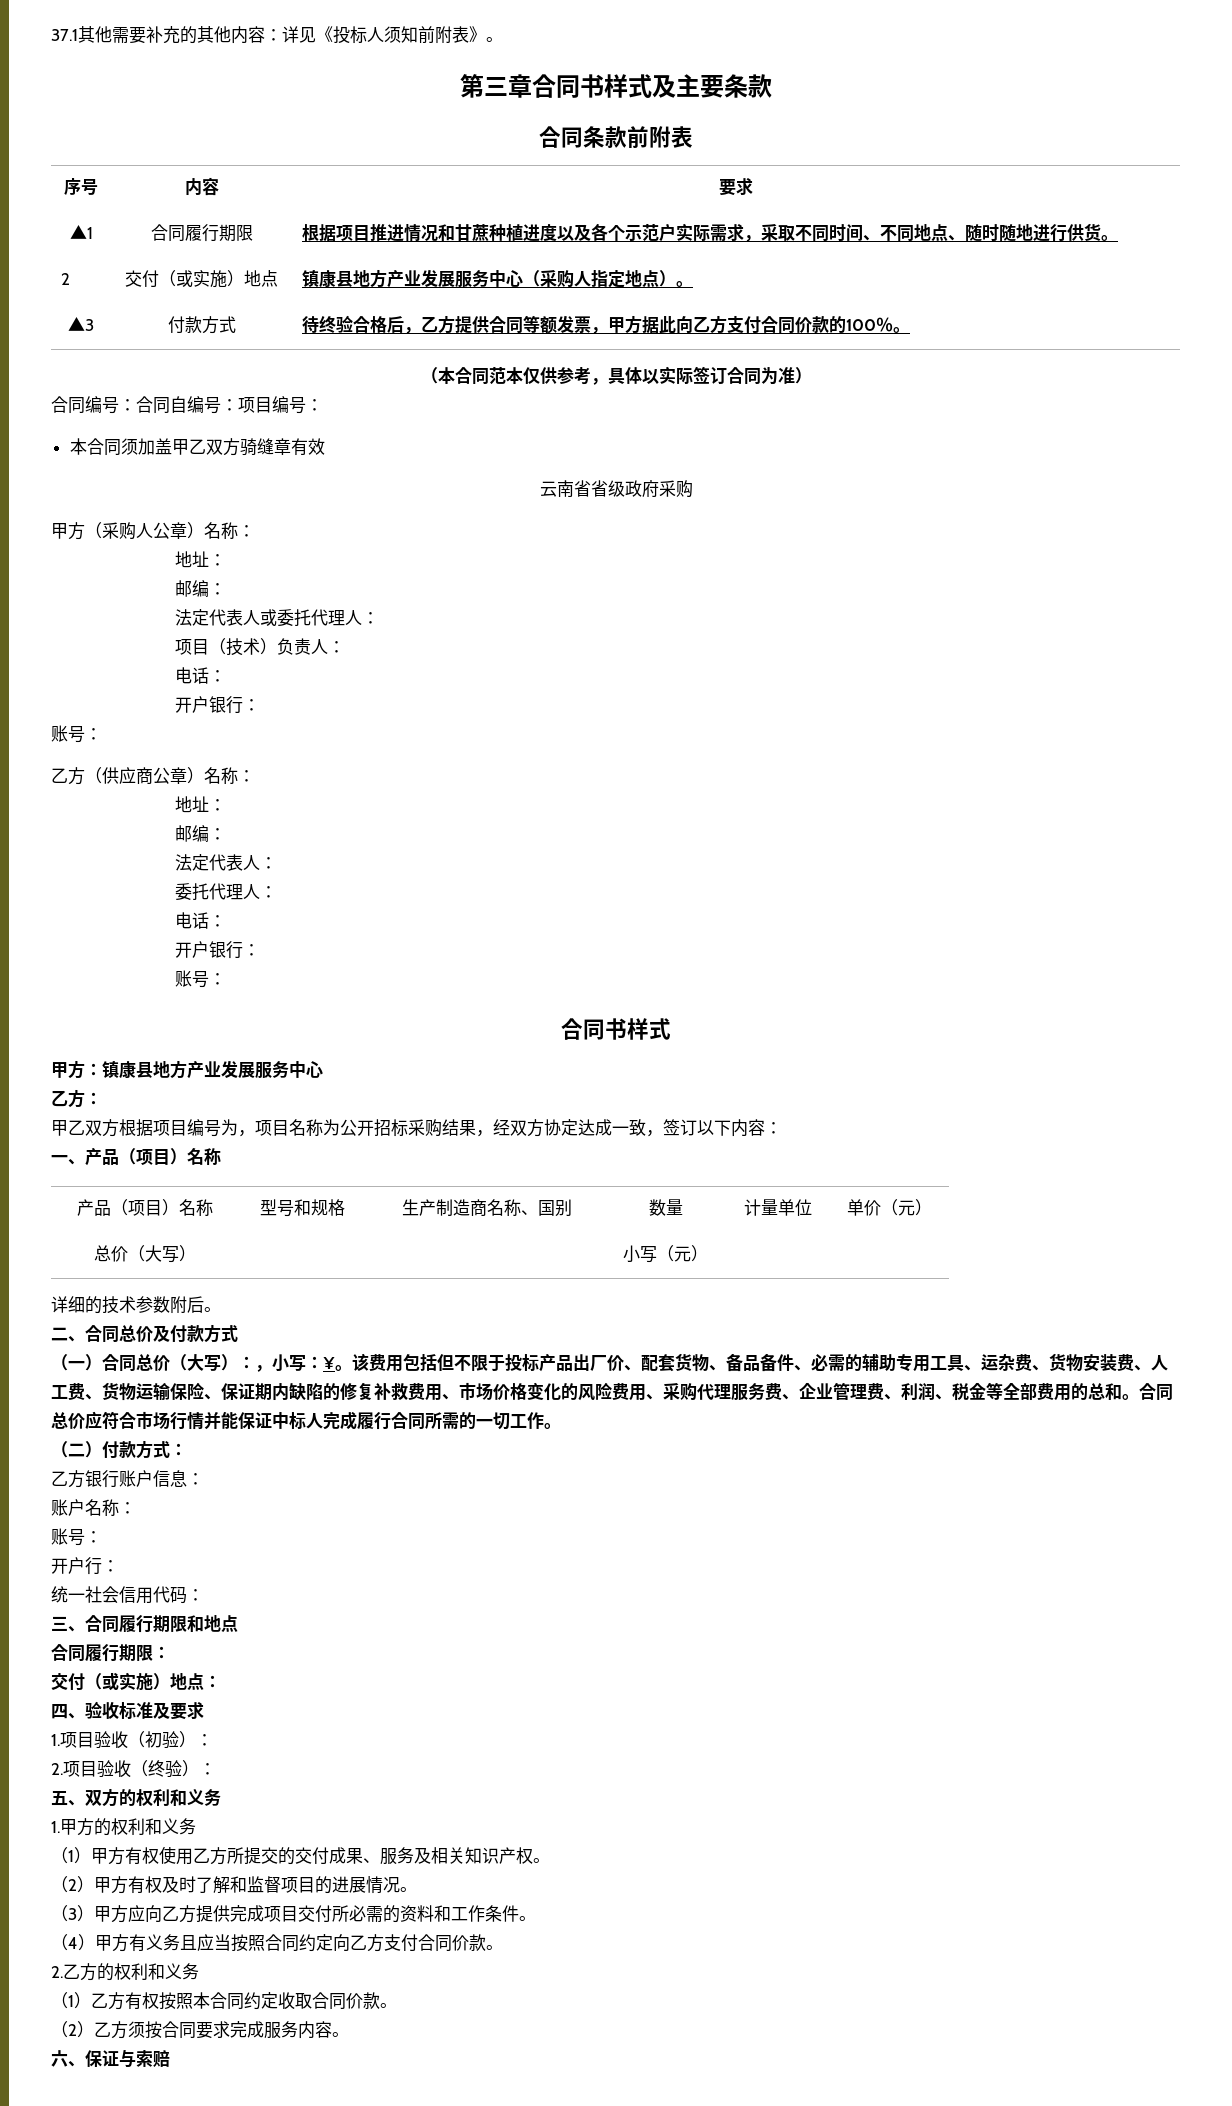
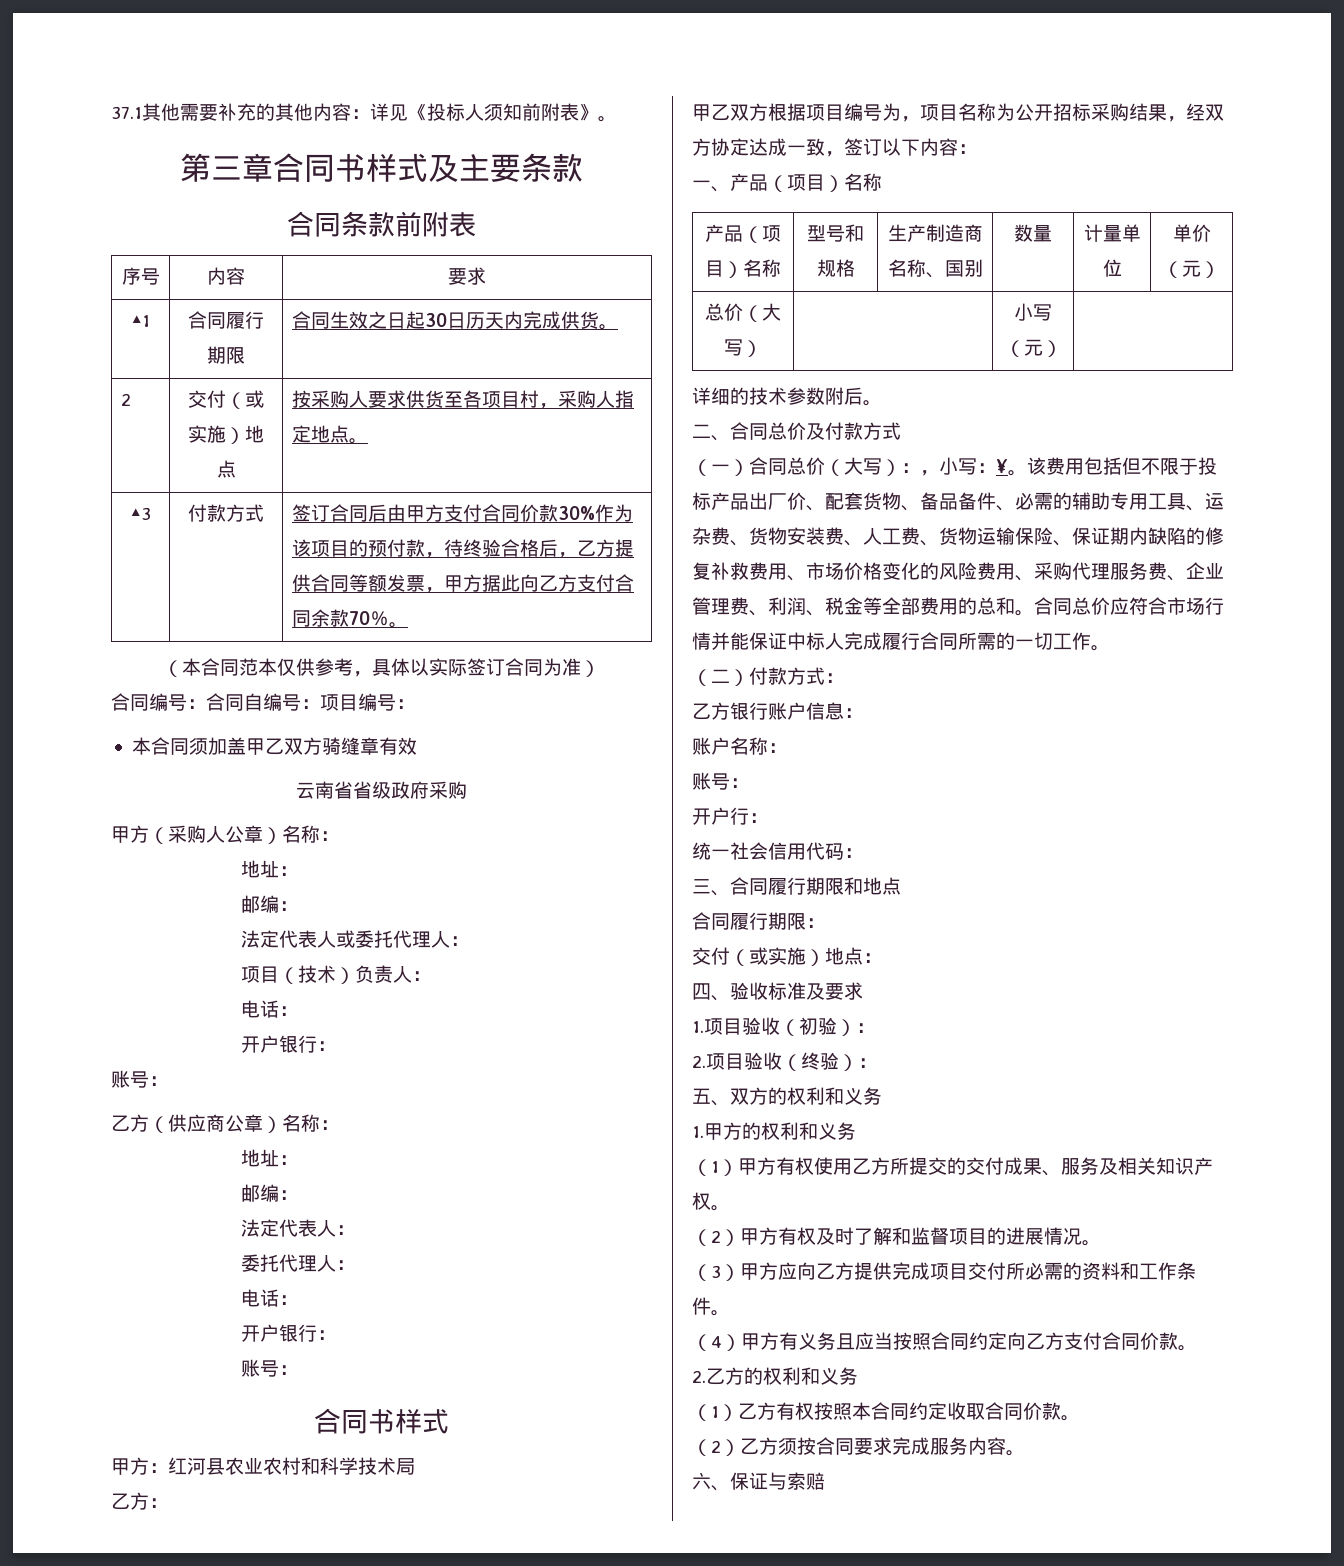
- ▲1 | 合同履行期限 | 根据项目推进情况和甘蔗种植进度以及各个示范户实际需求，采取不同时间、不同地点、随时随地进行供货。
+ ▲1 | 合同履行期限 | 合同生效之日起30日历天内完成供货。
- 2 | 交付（或实施）地点 | 镇康县地方产业发展服务中心（采购人指定地点）。
+ 2 | 交付（或实施）地点 | 按采购人要求供货至各项目村，采购人指定地点。
- ▲3 | 付款方式 | 待终验合格后，乙方提供合同等额发票，甲方据此向乙方支付合同价款的100％。
+ ▲3 | 付款方式 | 签订合同后由甲方支付合同价款30%作为该项目的预付款，待终验合格后，乙方提供合同等额发票，甲方据此向乙方支付合同余款70％。
- 甲方：镇康县地方产业发展服务中心
+ 甲方：红河县农业农村和科学技术局

